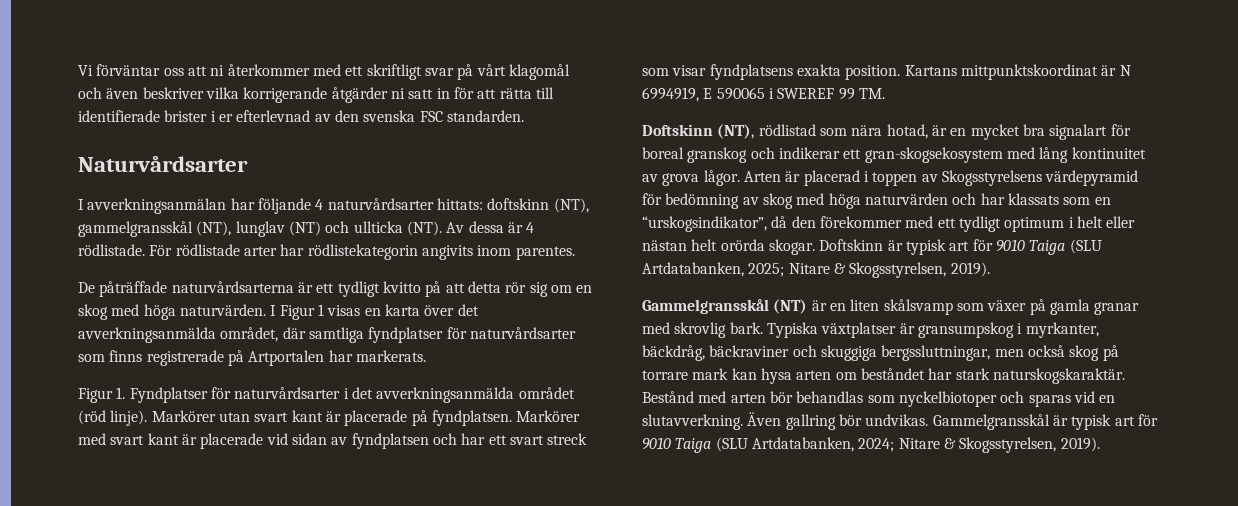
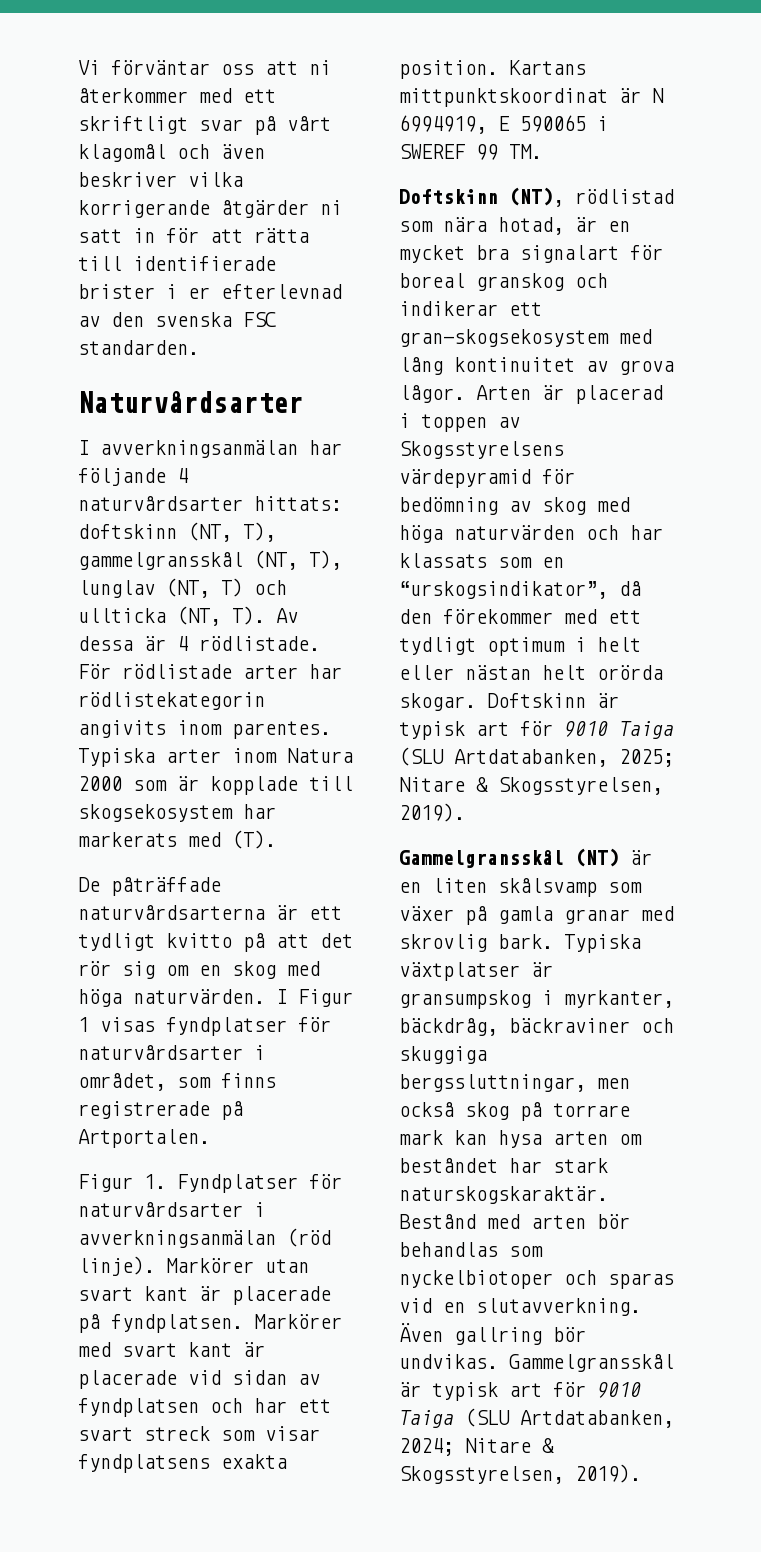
- I avverkningsanmälan har följande 4 naturvårdsarter hittats: doftskinn (NT), gammelgransskål (NT), lunglav (NT) och ullticka (NT). Av dessa är 4 rödlistade.
+ I avverkningsanmälan har följande 4 naturvårdsarter hittats: doftskinn (NT, T), gammelgransskål (NT, T), lunglav (NT, T) och ullticka (NT, T). Av dessa är 4 rödlistade.
+ Typiska arter inom Natura 2000 som är kopplade till skogsekosystem har markerats med (T).
- De påträffade naturvårdsarterna är ett tydligt kvitto på att detta rör sig om en skog med höga naturvärden.
+ De påträffade naturvårdsarterna är ett tydligt kvitto på att det rör sig om en skog med höga naturvärden.
- I Figur 1 visas en karta över det avverkningsanmälda området, där samtliga fyndplatser för naturvårdsarter som finns registrerade på Artportalen har markerats.
+ I Figur 1 visas fyndplatser för naturvårdsarter i området, som finns registrerade på Artportalen.
- Figur 1. Fyndplatser för naturvårdsarter i det avverkningsanmälda området (röd linje).
+ Figur 1. Fyndplatser för naturvårdsarter i avverkningsanmälan (röd linje).

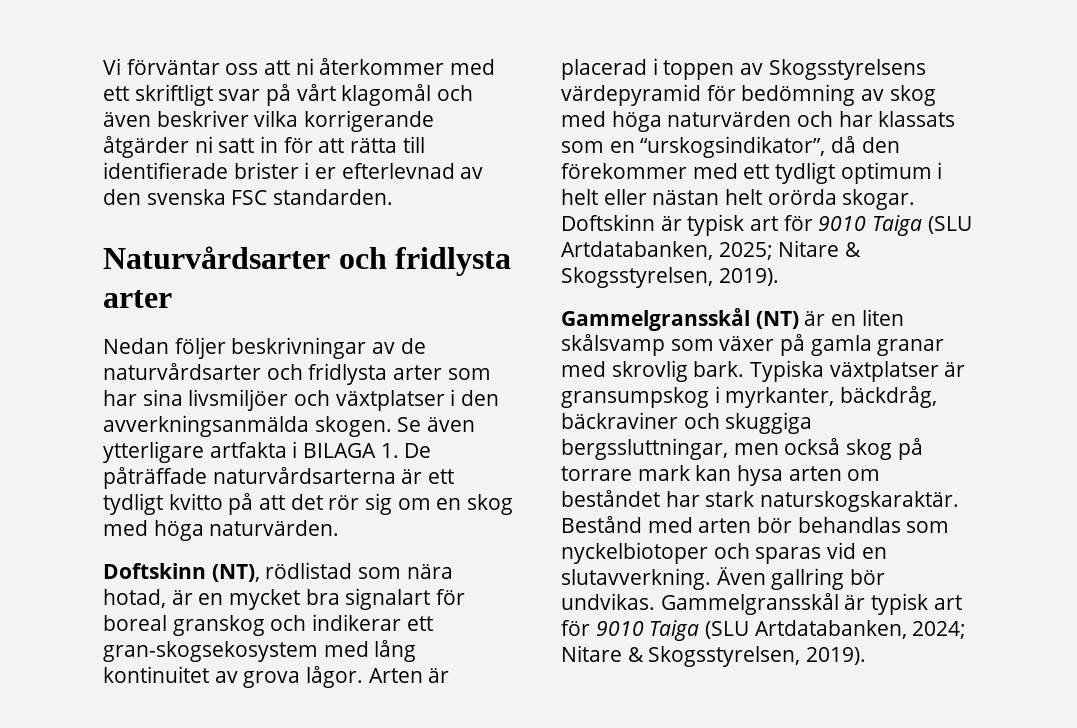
- Naturvårdsarter
- I avverkningsanmälan har följande 4 naturvårdsarter hittats: doftskinn (NT, T), gammelgransskål (NT, T), lunglav (NT, T) och ullticka (NT, T). Av dessa är 4 rödlistade. För rödlistade arter har rödlistekategorin angivits inom parentes. Typiska arter inom Natura 2000 som är kopplade till skogsekosystem har markerats med (T).
- De påträffade naturvårdsarterna är ett tydligt kvitto på att det rör sig om en skog med höga naturvärden. I Figur 1 visas fyndplatser för naturvårdsarter i området, som finns registrerade på Artportalen.
- Figur 1. Fyndplatser för naturvårdsarter i avverkningsanmälan (röd linje). Markörer utan svart kant är placerade på fyndplatsen. Markörer med svart kant är placerade vid sidan av fyndplatsen och har ett svart streck som visar fyndplatsens exakta position. Kartans mittpunktskoordinat är N 6994919, E 590065 i SWEREF 99 TM.
+ Naturvårdsarter och fridlysta arter
+ Nedan följer beskrivningar av de naturvårdsarter och fridlysta arter som har sina livsmiljöer och växtplatser i den avverkningsanmälda skogen. Se även ytterligare artfakta i BILAGA 1. De påträffade naturvårdsarterna är ett tydligt kvitto på att det rör sig om en skog med höga naturvärden.

